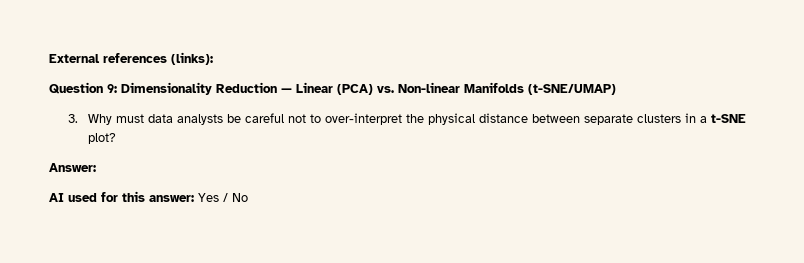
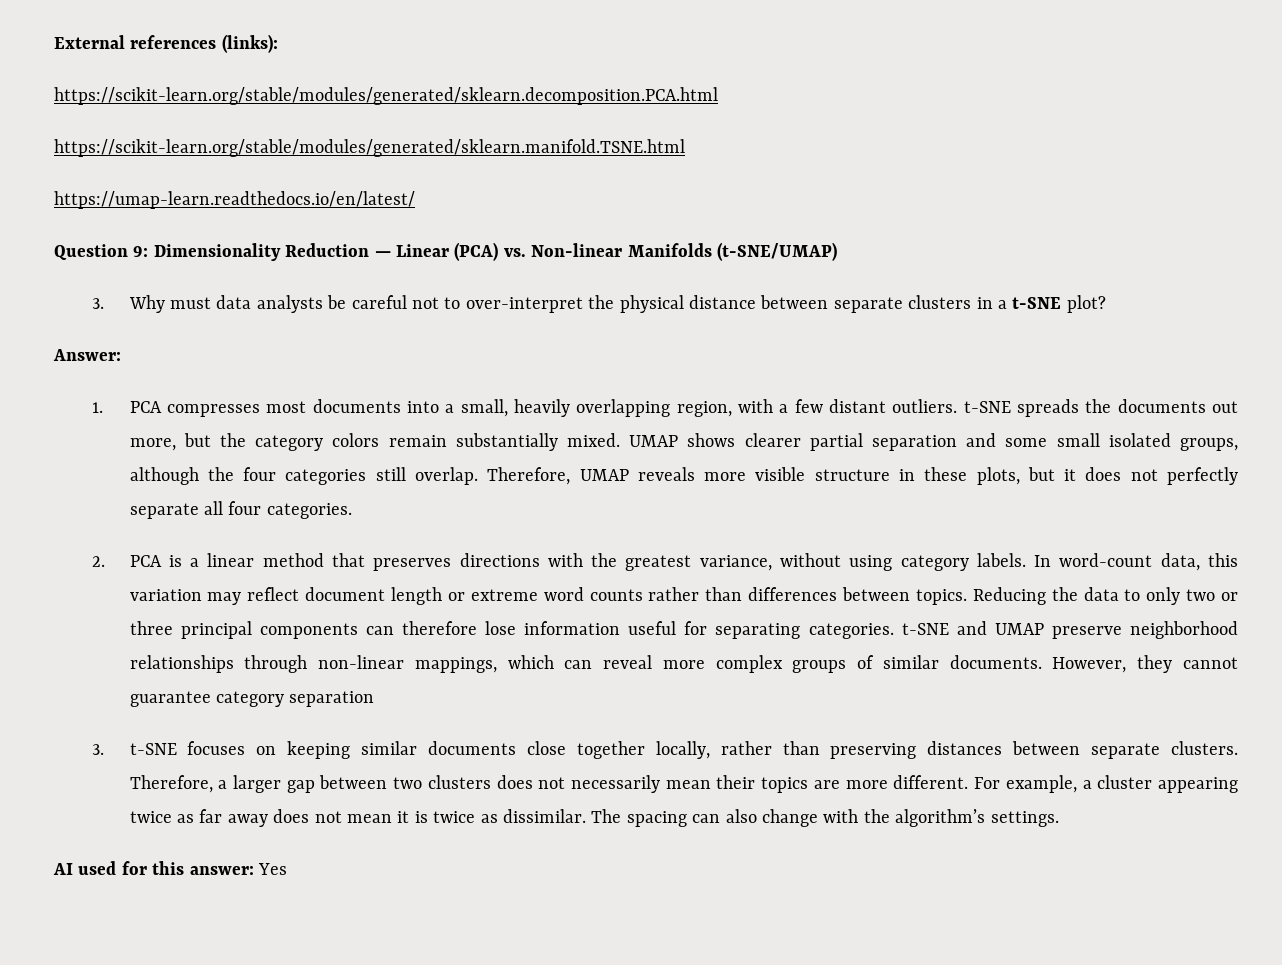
+ https://scikit-learn.org/stable/modules/generated/sklearn.decomposition.PCA.html
+ https://scikit-learn.org/stable/modules/generated/sklearn.manifold.TSNE.html
+ https://umap-learn.readthedocs.io/en/latest/
+ 1. PCA compresses most documents into a small, heavily overlapping region, with a few distant outliers. t-SNE spreads the documents out more, but the category colors remain substantially mixed. UMAP shows clearer partial separation and some small isolated groups, although the four categories still overlap. Therefore, UMAP reveals more visible structure in these plots, but it does not perfectly separate all four categories.
+ 2. PCA is a linear method that preserves directions with the greatest variance, without using category labels. In word-count data, this variation may reflect document length or extreme word counts rather than differences between topics. Reducing the data to only two or three principal components can therefore lose information useful for separating categories. t-SNE and UMAP preserve neighborhood relationships through non-linear mappings, which can reveal more complex groups of similar documents. However, they cannot guarantee category separation
+ 3. t-SNE focuses on keeping similar documents close together locally, rather than preserving distances between separate clusters. Therefore, a larger gap between two clusters does not necessarily mean their topics are more different. For example, a cluster appearing twice as far away does not mean it is twice as dissimilar. The spacing can also change with the algorithm’s settings.
- AI used for this answer: Yes / No
+ AI used for this answer: Yes

